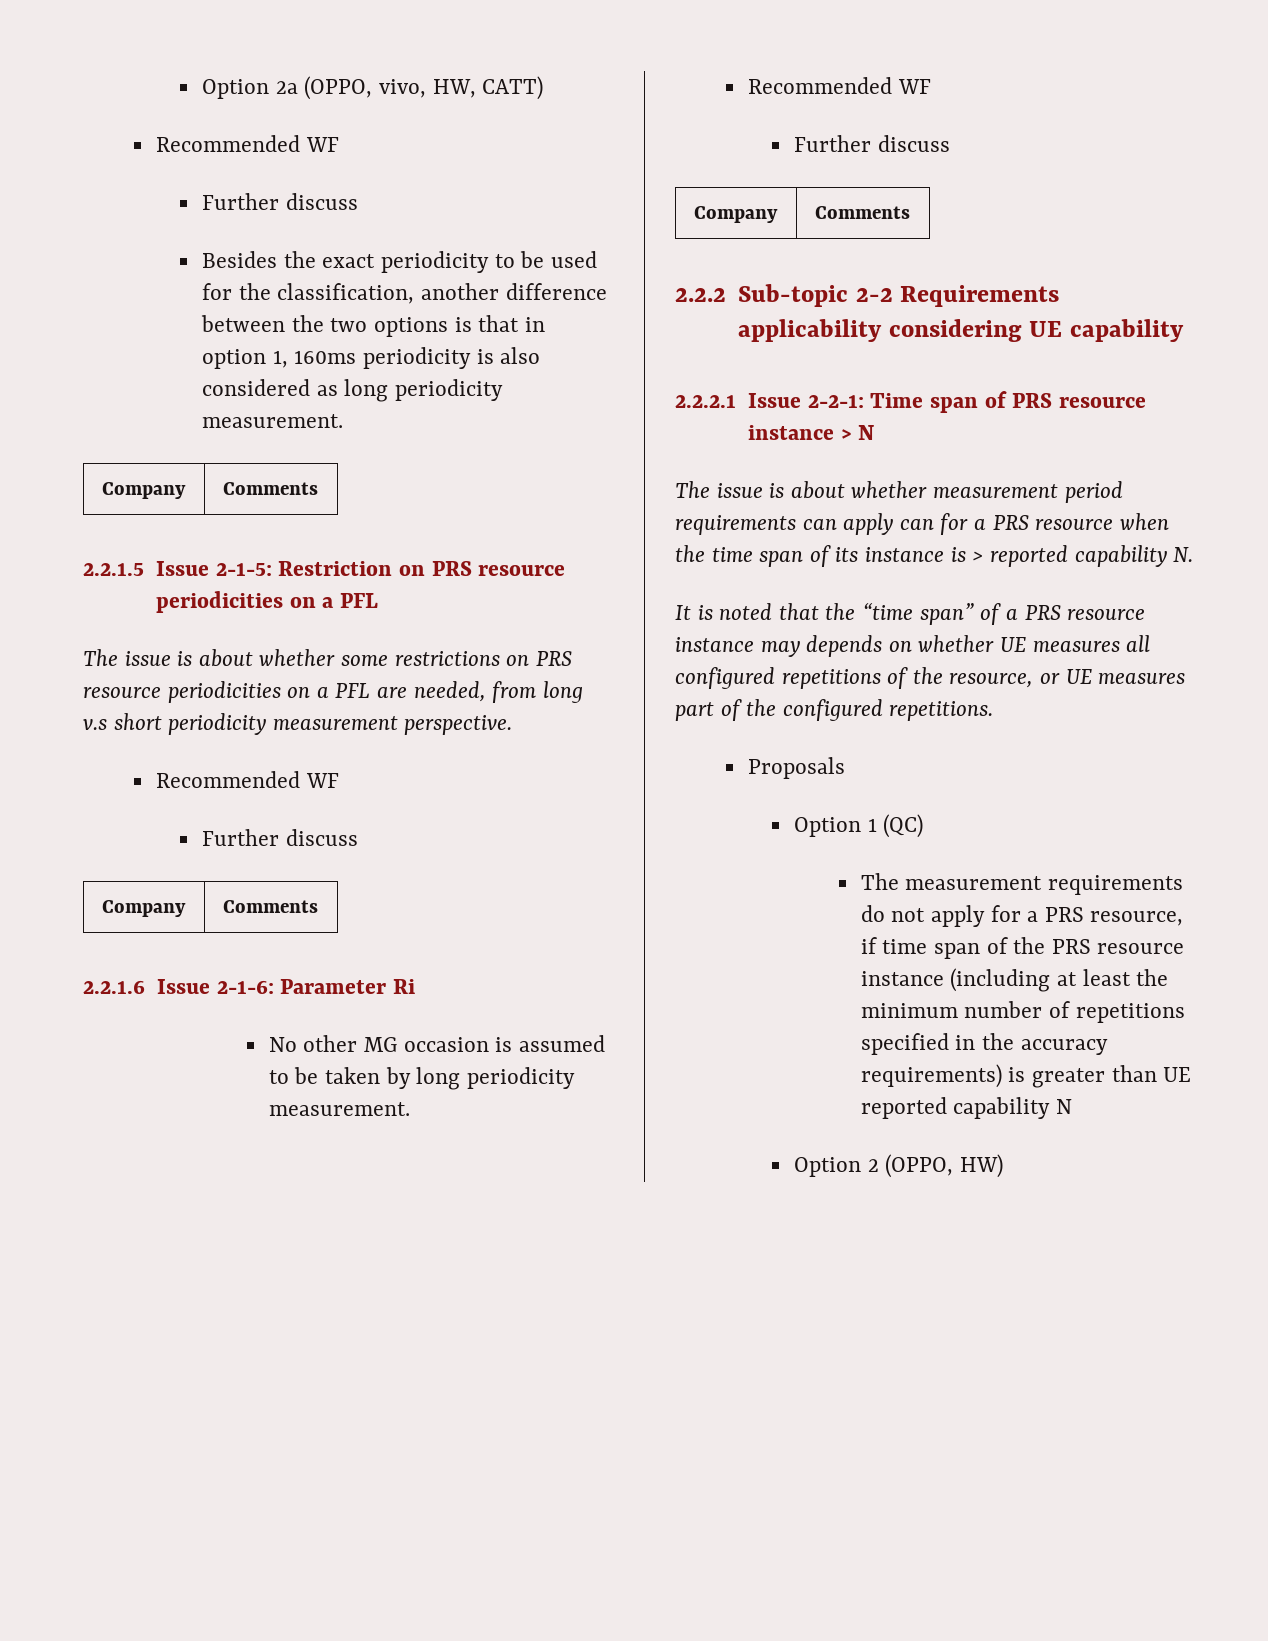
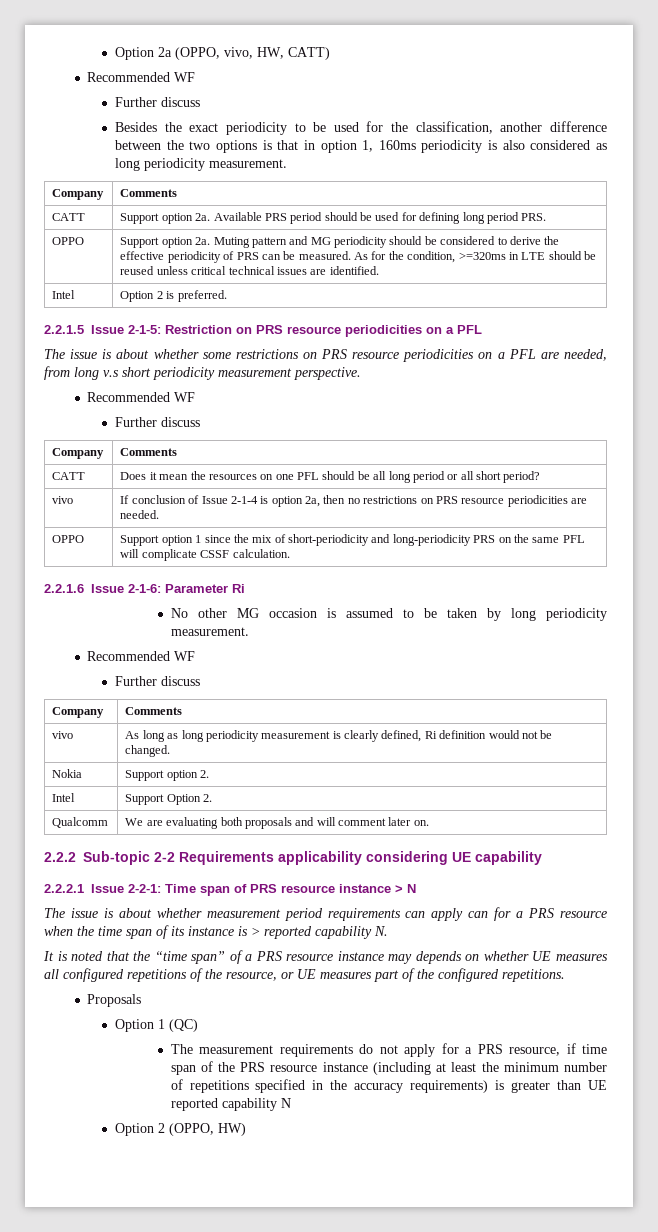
+ CATT | Support option 2a. Available PRS period should be used for defining long period PRS.
+ OPPO | Support option 2a. Muting pattern and MG periodicity should be considered to derive the effective periodicity of PRS can be measured. As for the condition, >=320ms in LTE should be reused unless critical technical issues are identified.
+ Intel | Option 2 is preferred.
+ CATT | Does it mean the resources on one PFL should be all long period or all short period?
+ vivo | If conclusion of Issue 2-1-4 is option 2a, then no restrictions on PRS resource periodicities are needed.
+ OPPO | Support option 1 since the mix of short-periodicity and long-periodicity PRS on the same PFL will complicate CSSF calculation.
+ vivo | As long as long periodicity measurement is clearly defined, Ri definition would not be changed.
+ Nokia | Support option 2.
+ Intel | Support Option 2.
+ Qualcomm | We are evaluating both proposals and will comment later on.

